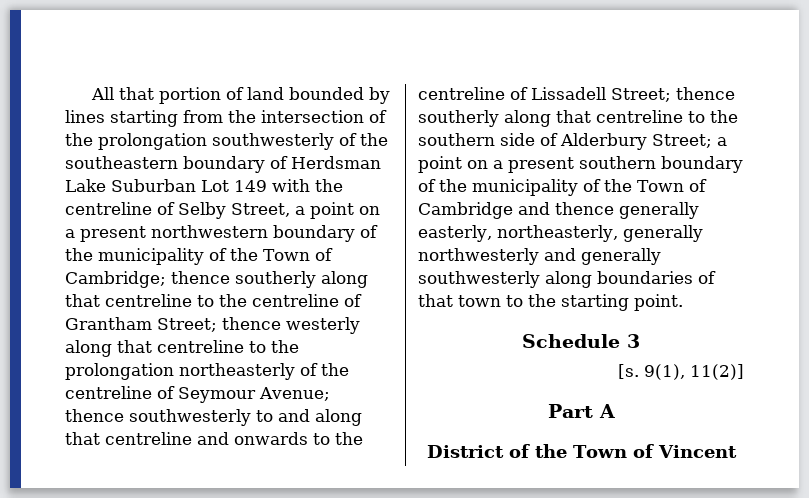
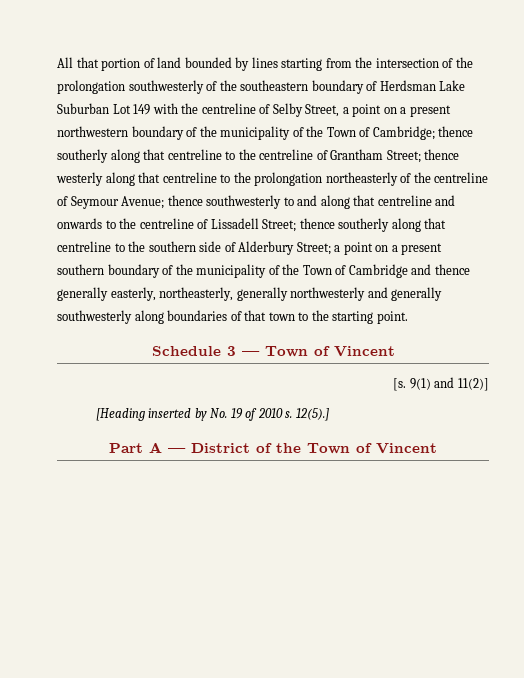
- Schedule 3
+ Schedule 3 — Town of Vincent
- 9(1), 11(2)]
+ 9(1) and 11(2)]
+ [Heading inserted by No. 19 of 2010 s. 12(5).]
- Part A
- District of the Town of Vincent
+ Part A — District of the Town of Vincent

